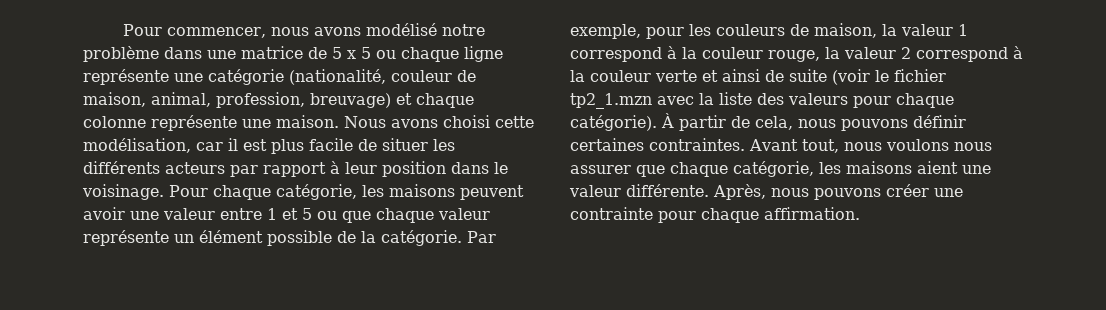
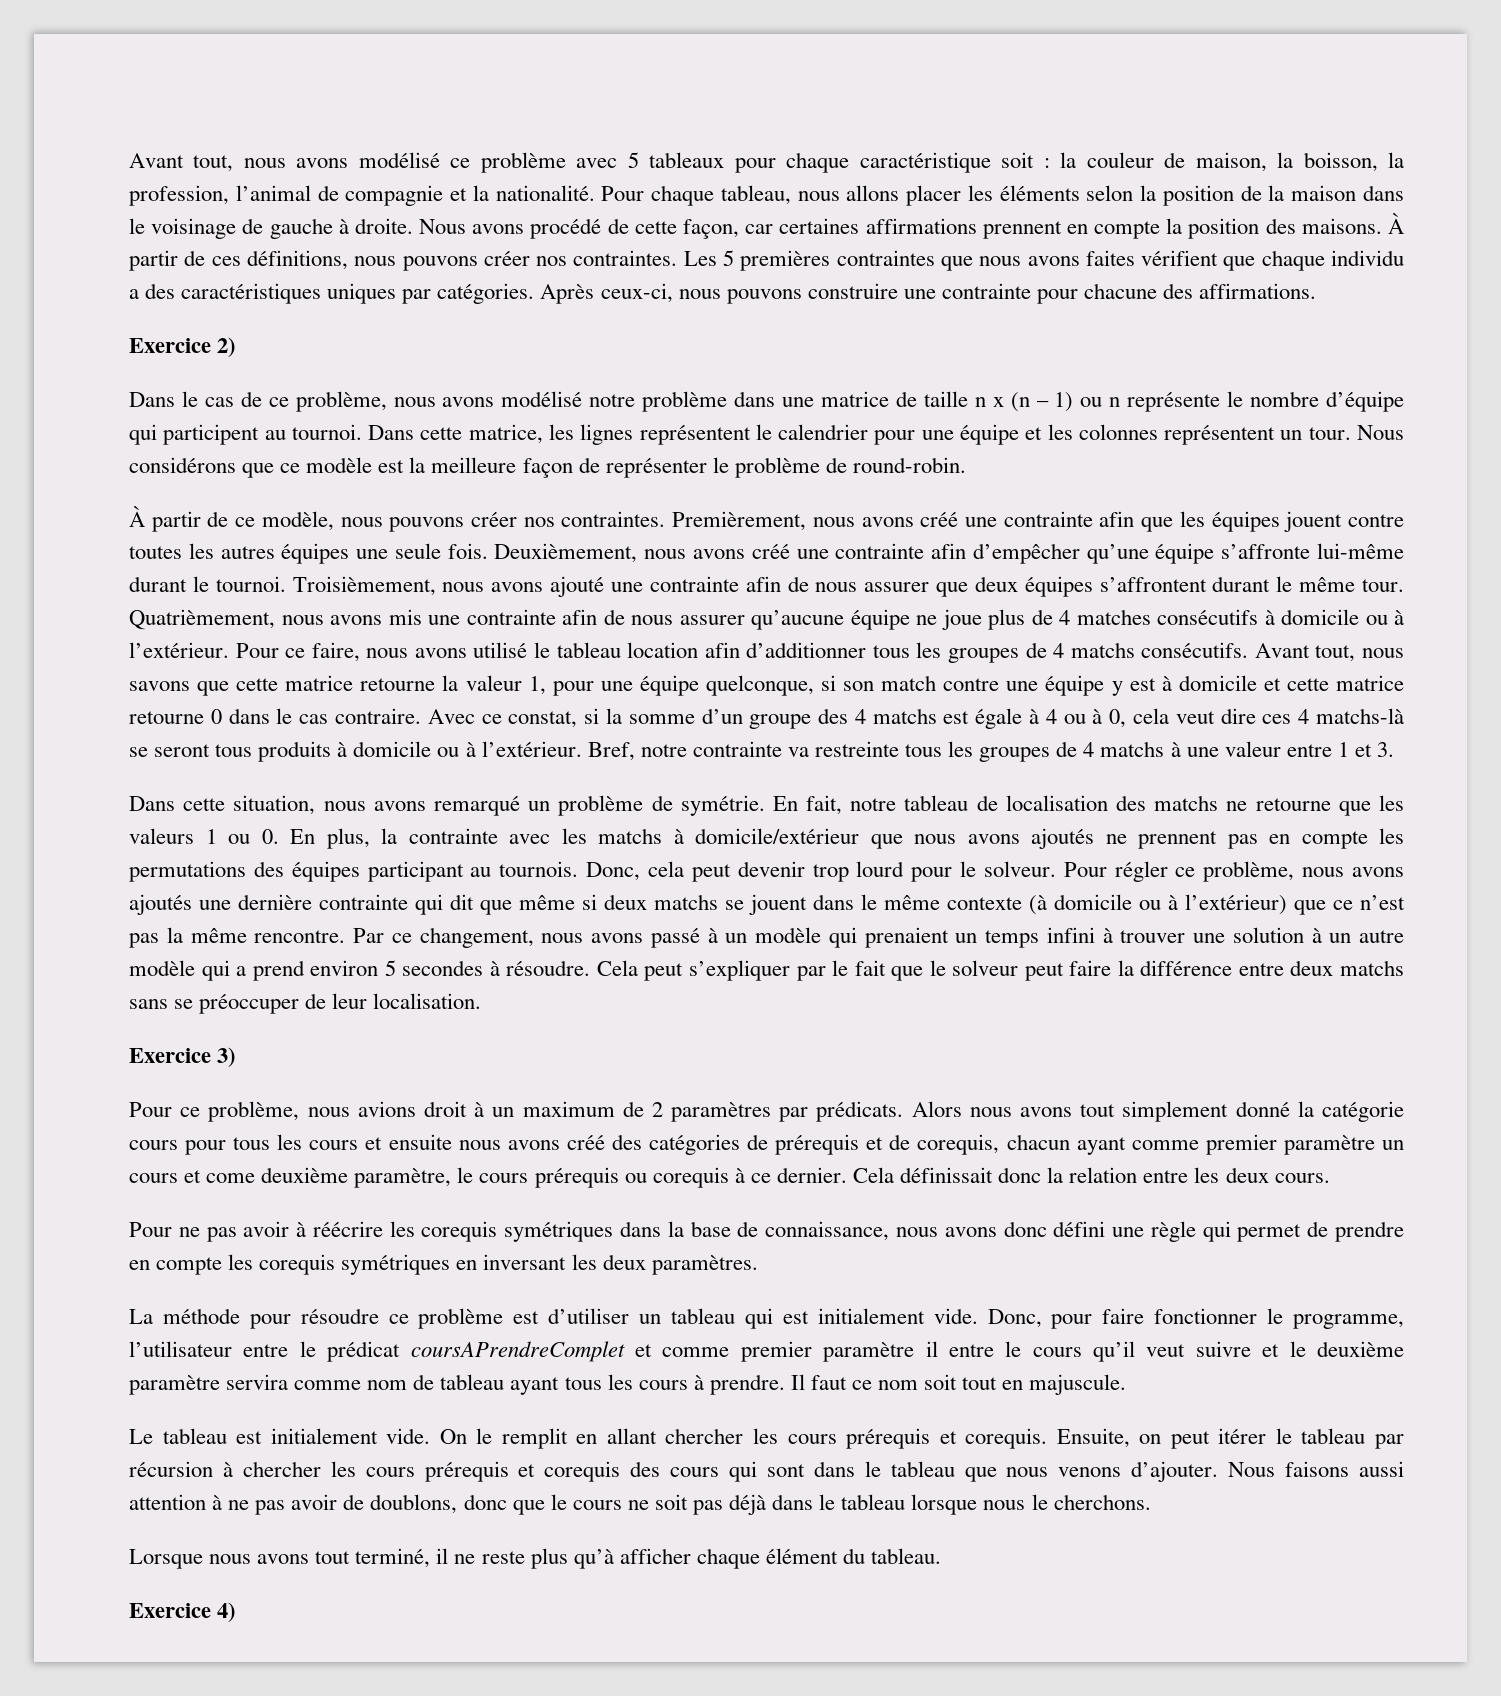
- Pour commencer, nous avons modélisé notre problème dans une matrice de 5 x 5 ou chaque ligne représente une catégorie (nationalité, couleur de maison, animal, profession, breuvage) et chaque colonne représente une maison. Nous avons choisi cette modélisation, car il est plus facile de situer les différents acteurs par rapport à leur position dans le voisinage. Pour chaque catégorie, les maisons peuvent avoir une valeur entre 1 et 5 ou que chaque valeur représente un élément possible de la catégorie. Par exemple, pour les couleurs de maison, la valeur 1 correspond à la couleur rouge, la valeur 2 correspond à la couleur verte et ainsi de suite (voir le fichier tp2_1.mzn avec la liste des valeurs pour chaque catégorie). À partir de cela, nous pouvons définir certaines contraintes. Avant tout, nous voulons nous assurer que chaque catégorie, les maisons aient une valeur différente. Après, nous pouvons créer une contrainte pour chaque affirmation.
+ Avant tout, nous avons modélisé ce problème avec 5 tableaux pour chaque caractéristique soit : la couleur de maison, la boisson, la profession, l’animal de compagnie et la nationalité. Pour chaque tableau, nous allons placer les éléments selon la position de la maison dans le voisinage de gauche à droite. Nous avons procédé de cette façon, car certaines affirmations prennent en compte la position des maisons. À partir de ces définitions, nous pouvons créer nos contraintes. Les 5 premières contraintes que nous avons faites vérifient que chaque individu a des caractéristiques uniques par catégories. Après ceux-ci, nous pouvons construire une contrainte pour chacune des affirmations.
+ Exercice 2)
+ Dans le cas de ce problème, nous avons modélisé notre problème dans une matrice de taille n x (n – 1) ou n représente le nombre d’équipe qui participent au tournoi. Dans cette matrice, les lignes représentent le calendrier pour une équipe et les colonnes représentent un tour. Nous considérons que ce modèle est la meilleure façon de représenter le problème de round-robin.
+ À partir de ce modèle, nous pouvons créer nos contraintes. Premièrement, nous avons créé une contrainte afin que les équipes jouent contre toutes les autres équipes une seule fois. Deuxièmement, nous avons créé une contrainte afin d’empêcher qu’une équipe s’affronte lui-même durant le tournoi. Troisièmement, nous avons ajouté une contrainte afin de nous assurer que deux équipes s’affrontent durant le même tour. Quatrièmement, nous avons mis une contrainte afin de nous assurer qu’aucune équipe ne joue plus de 4 matches consécutifs à domicile ou à l’extérieur. Pour ce faire, nous avons utilisé le tableau location afin d’additionner tous les groupes de 4 matchs consécutifs. Avant tout, nous savons que cette matrice retourne la valeur 1, pour une équipe quelconque, si son match contre une équipe y est à domicile et cette matrice retourne 0 dans le cas contraire. Avec ce constat, si la somme d’un groupe des 4 matchs est égale à 4 ou à 0, cela veut dire ces 4 matchs-là se seront tous produits à domicile ou à l’extérieur. Bref, notre contrainte va restreinte tous les groupes de 4 matchs à une valeur entre 1 et 3.
+ Dans cette situation, nous avons remarqué un problème de symétrie. En fait, notre tableau de localisation des matchs ne retourne que les valeurs 1 ou 0. En plus, la contrainte avec les matchs à domicile/extérieur que nous avons ajoutés ne prennent pas en compte les permutations des équipes participant au tournois. Donc, cela peut devenir trop lourd pour le solveur. Pour régler ce problème, nous avons ajoutés une dernière contrainte qui dit que même si deux matchs se jouent dans le même contexte (à domicile ou à l’extérieur) que ce n’est pas la même rencontre. Par ce changement, nous avons passé à un modèle qui prenaient un temps infini à trouver une solution à un autre modèle qui a prend environ 5 secondes à résoudre. Cela peut s’expliquer par le fait que le solveur peut faire la différence entre deux matchs sans se préoccuper de leur localisation.
+ Exercice 3)
+ Pour ce problème, nous avions droit à un maximum de 2 paramètres par prédicats. Alors nous avons tout simplement donné la catégorie cours pour tous les cours et ensuite nous avons créé des catégories de prérequis et de corequis, chacun ayant comme premier paramètre un cours et come deuxième paramètre, le cours prérequis ou corequis à ce dernier. Cela définissait donc la relation entre les deux cours.
+ Pour ne pas avoir à réécrire les corequis symétriques dans la base de connaissance, nous avons donc défini une règle qui permet de prendre en compte les corequis symétriques en inversant les deux paramètres.
+ La méthode pour résoudre ce problème est d’utiliser un tableau qui est initialement vide. Donc, pour faire fonctionner le programme, l’utilisateur entre le prédicat coursAPrendreComplet et comme premier paramètre il entre le cours qu’il veut suivre et le deuxième paramètre servira comme nom de tableau ayant tous les cours à prendre. Il faut ce nom soit tout en majuscule.
+ Le tableau est initialement vide. On le remplit en allant chercher les cours prérequis et corequis. Ensuite, on peut itérer le tableau par récursion à chercher les cours prérequis et corequis des cours qui sont dans le tableau que nous venons d’ajouter. Nous faisons aussi attention à ne pas avoir de doublons, donc que le cours ne soit pas déjà dans le tableau lorsque nous le cherchons.
+ Lorsque nous avons tout terminé, il ne reste plus qu’à afficher chaque élément du tableau.
+ Exercice 4)

